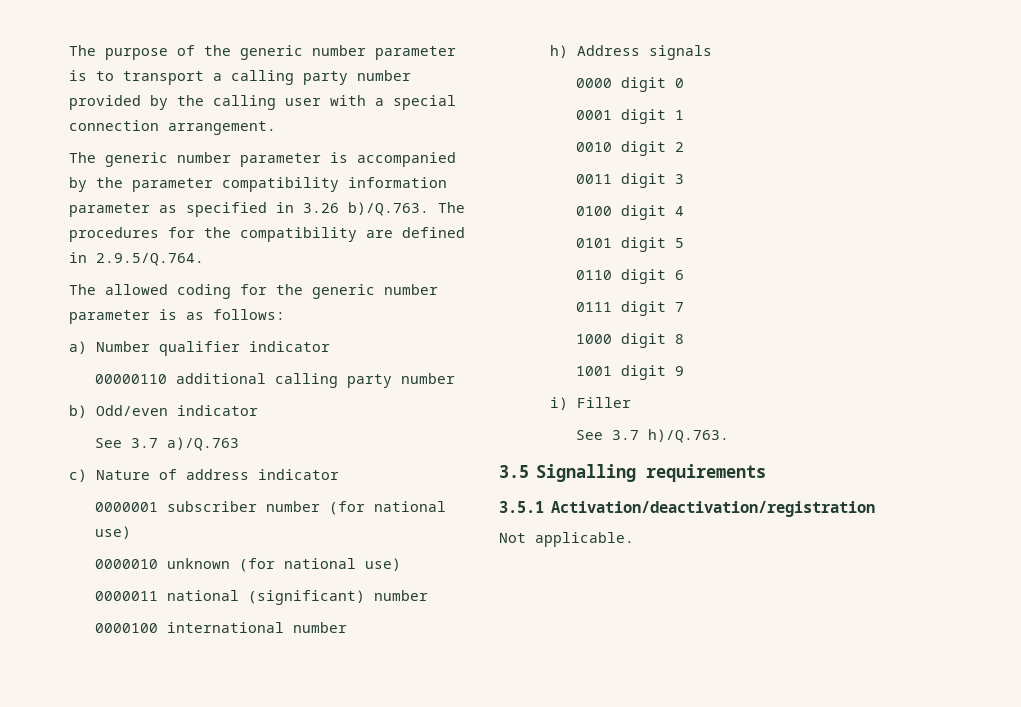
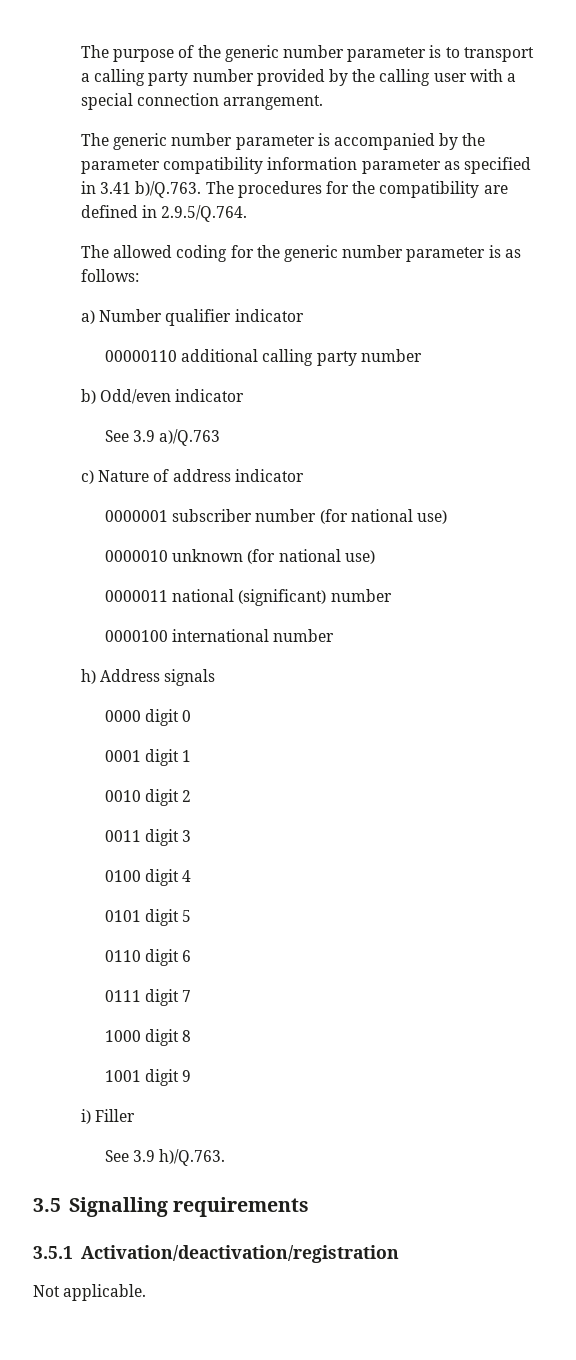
- The generic number parameter is accompanied by the parameter compatibility information parameter as specified in 3.26 b)/Q.763. The procedures for the compatibility are defined in 2.9.5/Q.764.
+ The generic number parameter is accompanied by the parameter compatibility information parameter as specified in 3.41 b)/Q.763. The procedures for the compatibility are defined in 2.9.5/Q.764.
- See 3.7 a)/Q.763
+ See 3.9 a)/Q.763
- See 3.7 h)/Q.763.
+ See 3.9 h)/Q.763.

